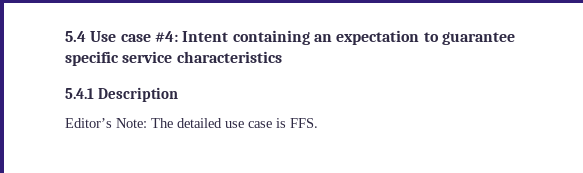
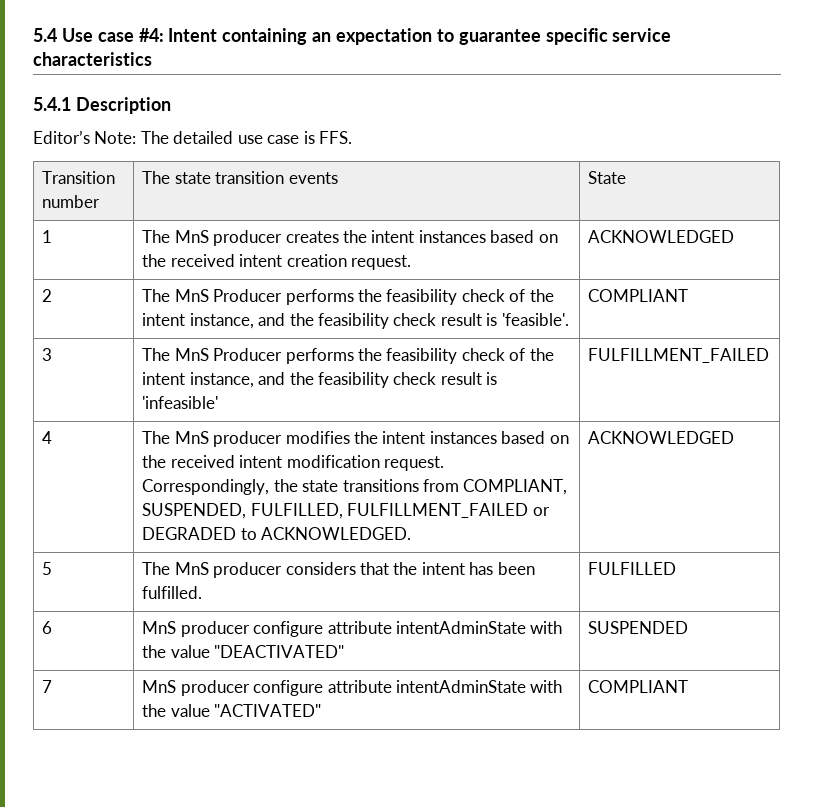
+ Transition number | The state transition events | State
+ 1 | The MnS producer creates the intent instances based on the received intent creation request. | ACKNOWLEDGED
+ 2 | The MnS Producer performs the feasibility check of the intent instance, and the feasibility check result is 'feasible'. | COMPLIANT
+ 3 | The MnS Producer performs the feasibility check of the intent instance, and the feasibility check result is 'infeasible' | FULFILLMENT_FAILED
+ 4 | The MnS producer modifies the intent instances based on the received intent modification request. Correspondingly, the state transitions from COMPLIANT, SUSPENDED, FULFILLED, FULFILLMENT_FAILED or DEGRADED to ACKNOWLEDGED. | ACKNOWLEDGED
+ 5 | The MnS producer considers that the intent has been fulfilled. | FULFILLED
+ 6 | MnS producer configure attribute intentAdminState with the value "DEACTIVATED" | SUSPENDED
+ 7 | MnS producer configure attribute intentAdminState with the value "ACTIVATED" | COMPLIANT

